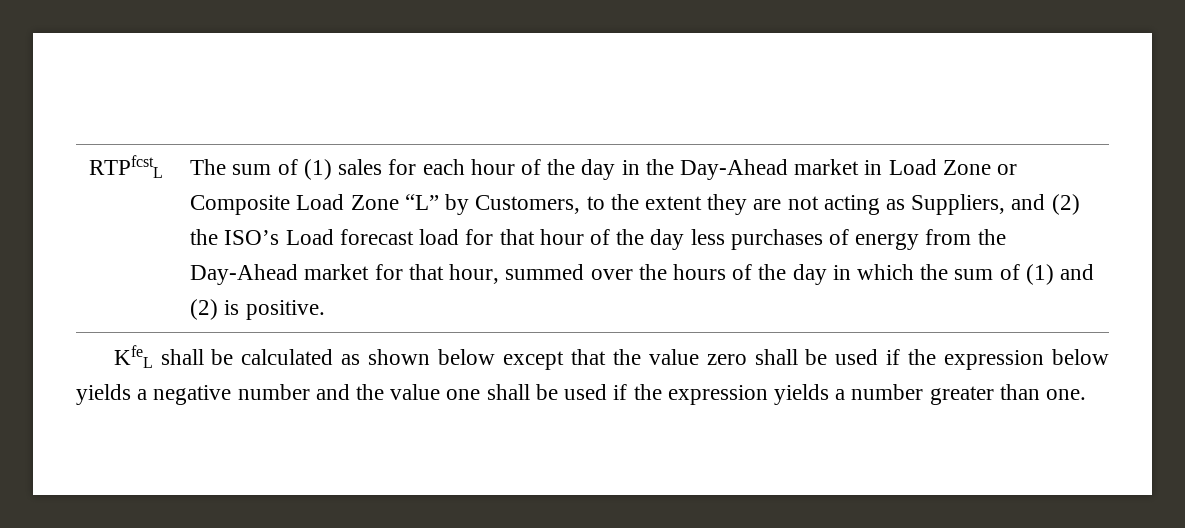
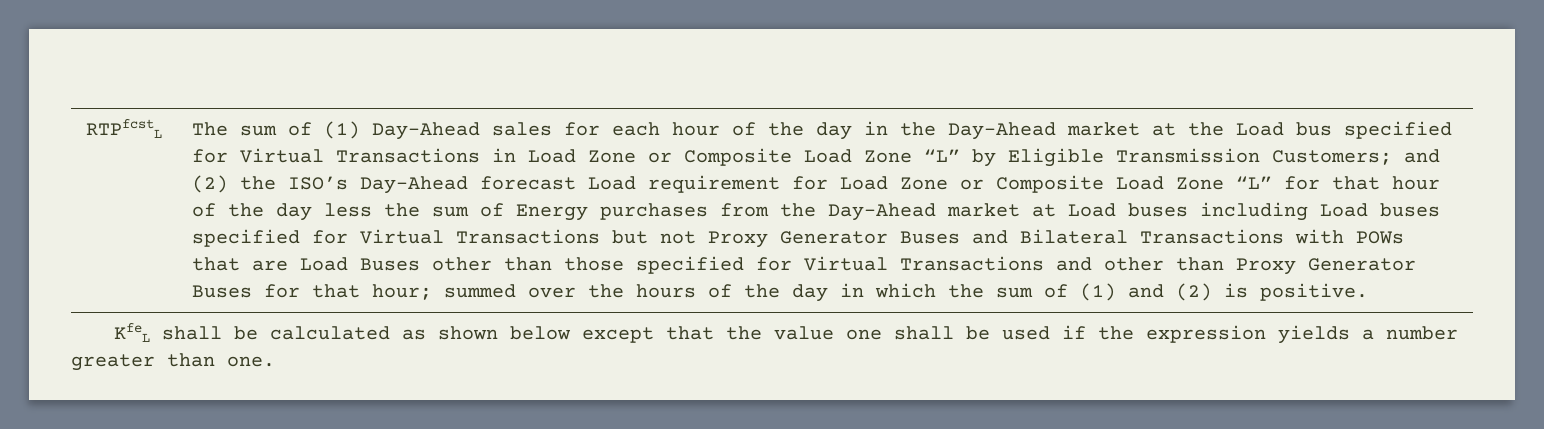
- The sum of (1) sales for each hour of the day in the Day-Ahead market in Load Zone or Composite Load Zone “L” by Customers, to the extent they are not acting as Suppliers, and (2) the ISO’s Load forecast load for that hour of the day less purchases of energy from the Day-Ahead market for that hour, summed over the hours of the day in which the sum of (1) and (2) is positive.
+ The sum of (1) Day-Ahead sales for each hour of the day in the Day-Ahead market at the Load bus specified for Virtual Transactions in Load Zone or Composite Load Zone “L” by Eligible Transmission Customers; and (2) the ISO’s Day-Ahead forecast Load requirement for Load Zone or Composite Load Zone “L” for that hour of the day less the sum of Energy purchases from the Day-Ahead market at Load buses including Load buses specified for Virtual Transactions but not Proxy Generator Buses and Bilateral Transactions with POWs that are Load Buses other than those specified for Virtual Transactions and other than Proxy Generator Buses for that hour; summed over the hours of the day in which the sum of (1) and (2) is positive.
- KfeL shall be calculated as shown below except that the value zero shall be used if the expression below yields a negative number and the value one shall be used if the expression yields a number greater than one.
+ KfeL shall be calculated as shown below except that the value one shall be used if the expression yields a number greater than one.

